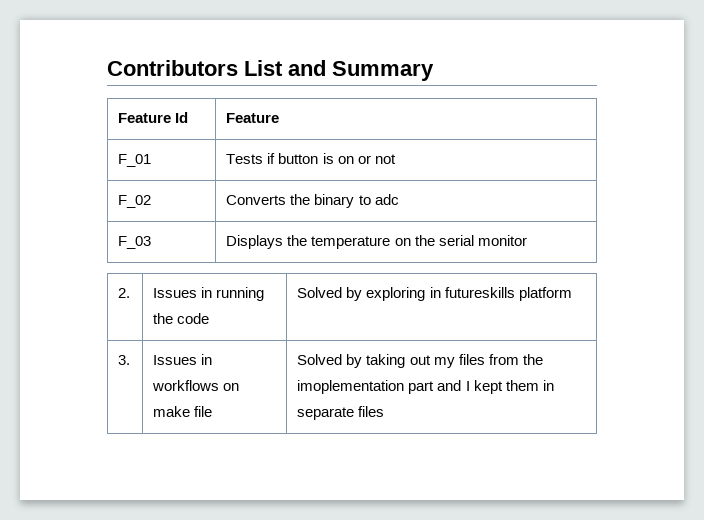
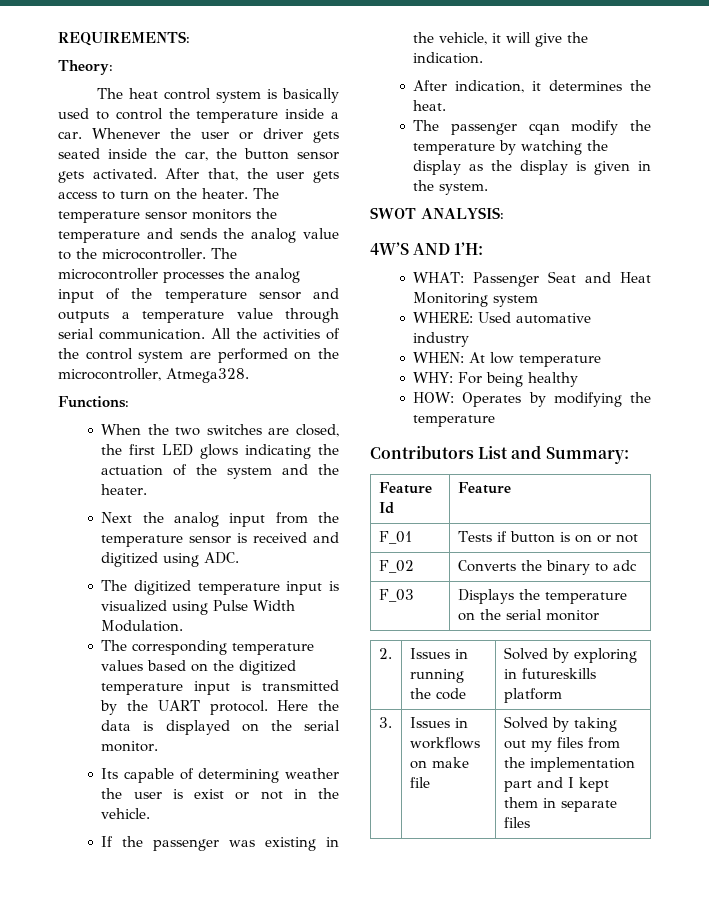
+ REQUIREMENTS:
+ Theory:
+ The heat control system is basically used to control the temperature inside a car. Whenever the user or driver gets seated inside the car, the button sensor gets activated. After that, the user gets access to turn on the heater. The temperature sensor monitors the temperature and sends the analog value to the microcontroller. The microcontroller processes the analog input of the temperature sensor and outputs a temperature value through serial communication. All the activities of the control system are performed on the microcontroller, Atmega328.
+ Functions:
+ When the two switches are closed, the first LED glows indicating the actuation of the system and the heater.
+ Next the analog input from the temperature sensor is received and digitized using ADC.
+ The digitized temperature input is visualized using Pulse Width Modulation.
+ The corresponding temperature values based on the digitized temperature input is transmitted by the UART protocol. Here the data is displayed on the serial monitor.
+ Its capable of determining weather the user is exist or not in the vehicle.
+ If the passenger was existing in the vehicle, it will give the indication.
+ After indication, it determines the heat.
+ The passenger cqan modify the temperature by watching the display as the display is given in the system.
+ SWOT ANALYSIS:
+ 4W’S AND 1’H:
+ WHAT: Passenger Seat and Heat Monitoring system
+ WHERE: Used automative industry
+ WHEN: At low temperature
+ WHY: For being healthy
+ HOW: Operates by modifying the temperature
- Contributors List and Summary
+ Contributors List and Summary:
- 3. | Issues in workflows on make file | Solved by taking out my files from the imoplementation part and I kept them in separate files
+ 3. | Issues in workflows on make file | Solved by taking out my files from the implementation part and I kept them in separate files

